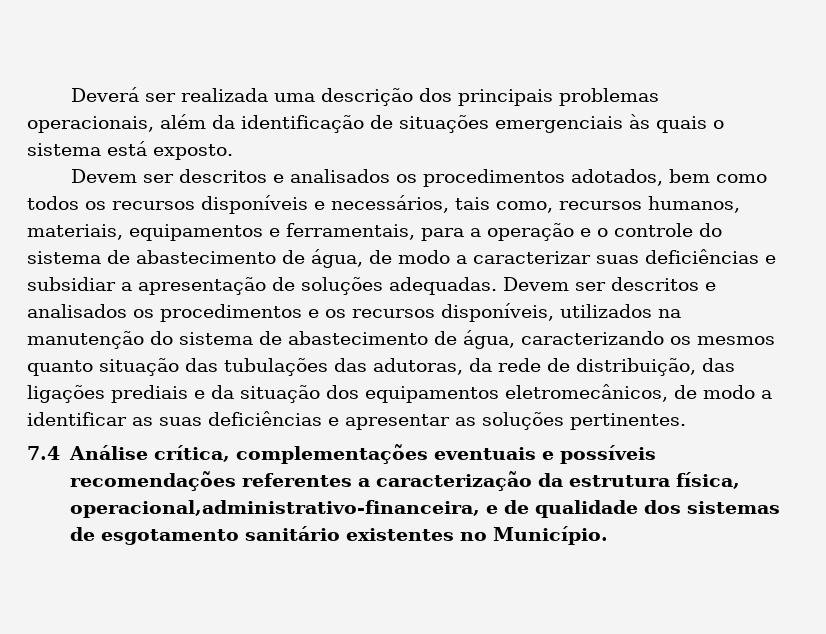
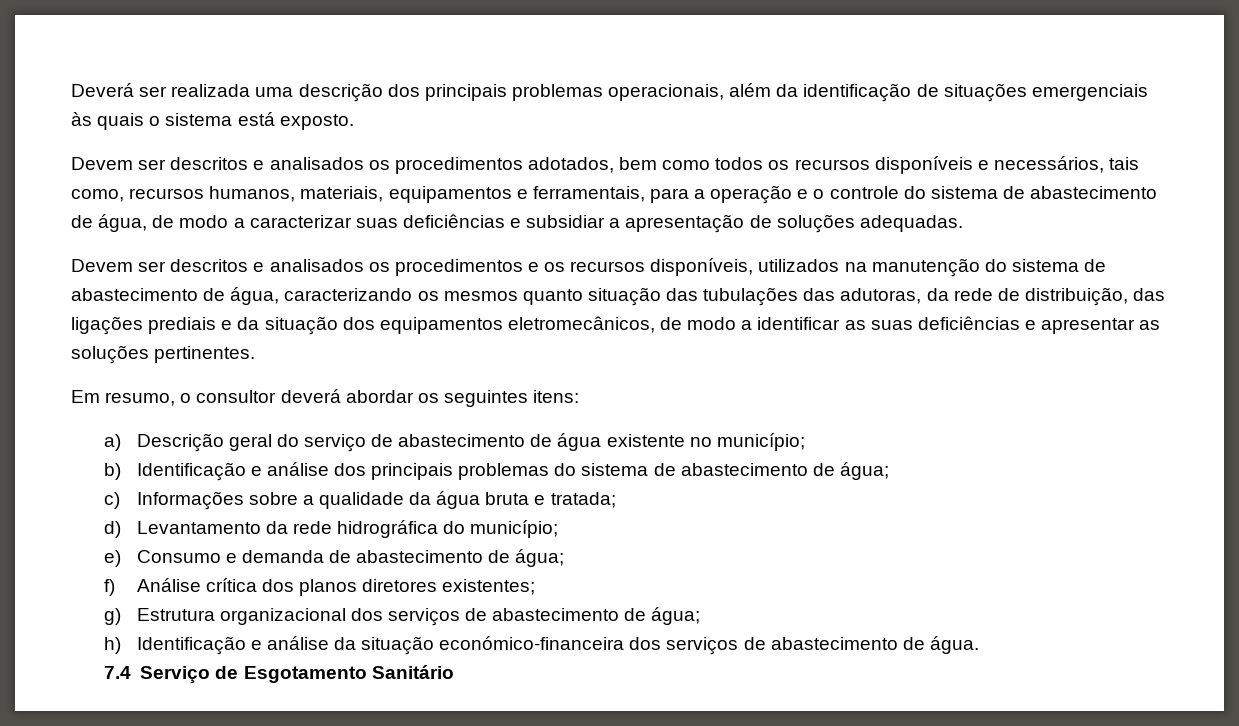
- Devem ser descritos e analisados os procedimentos adotados, bem como todos os recursos disponíveis e necessários, tais como, recursos humanos, materiais, equipamentos e ferramentais, para a operação e o controle do sistema de abastecimento de água, de modo a caracterizar suas deficiências e subsidiar a apresentação de soluções adequadas. Devem ser descritos e analisados os procedimentos e os recursos disponíveis, utilizados na manutenção do sistema de abastecimento de água, caracterizando os mesmos quanto situação das tubulações das adutoras, da rede de distribuição, das ligações prediais e da situação dos equipamentos eletromecânicos, de modo a identificar as suas deficiências e apresentar as soluções pertinentes.
+ Devem ser descritos e analisados os procedimentos adotados, bem como todos os recursos disponíveis e necessários, tais como, recursos humanos, materiais, equipamentos e ferramentais, para a operação e o controle do sistema de abastecimento de água, de modo a caracterizar suas deficiências e subsidiar a apresentação de soluções adequadas.
+ Devem ser descritos e analisados os procedimentos e os recursos disponíveis, utilizados na manutenção do sistema de abastecimento de água, caracterizando os mesmos quanto situação das tubulações das adutoras, da rede de distribuição, das ligações prediais e da situação dos equipamentos eletromecânicos, de modo a identificar as suas deficiências e apresentar as soluções pertinentes.
- 7.4 Análise crítica, complementações eventuais e possíveis recomendações referentes a caracterização da estrutura física, operacional,administrativo-financeira, e de qualidade dos sistemas de esgotamento sanitário existentes no Município.
+ Em resumo, o consultor deverá abordar os seguintes itens:
+ a) Descrição geral do serviço de abastecimento de água existente no município;
+ b) Identificação e análise dos principais problemas do sistema de abastecimento de água;
+ c) Informações sobre a qualidade da água bruta e tratada;
+ d) Levantamento da rede hidrográfica do município;
+ e) Consumo e demanda de abastecimento de água;
+ f) Análise crítica dos planos diretores existentes;
+ g) Estrutura organizacional dos serviços de abastecimento de água;
+ h) Identificação e análise da situação económico-financeira dos serviços de abastecimento de água.
+ 7.4 Serviço de Esgotamento Sanitário

